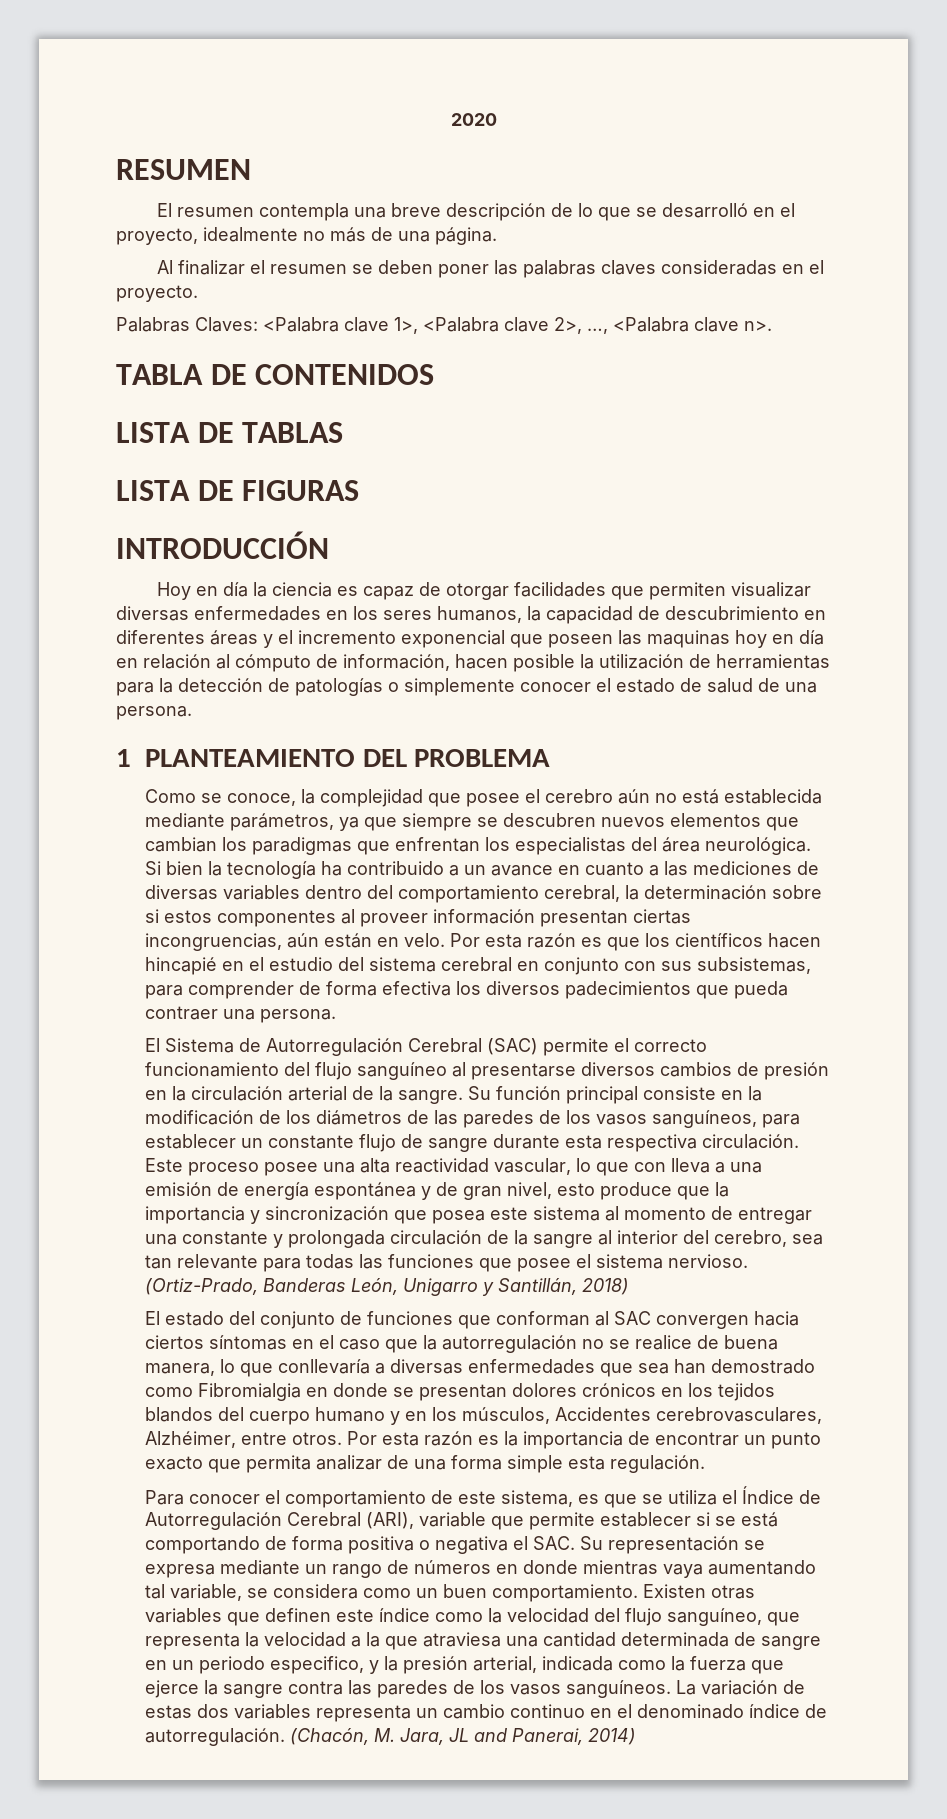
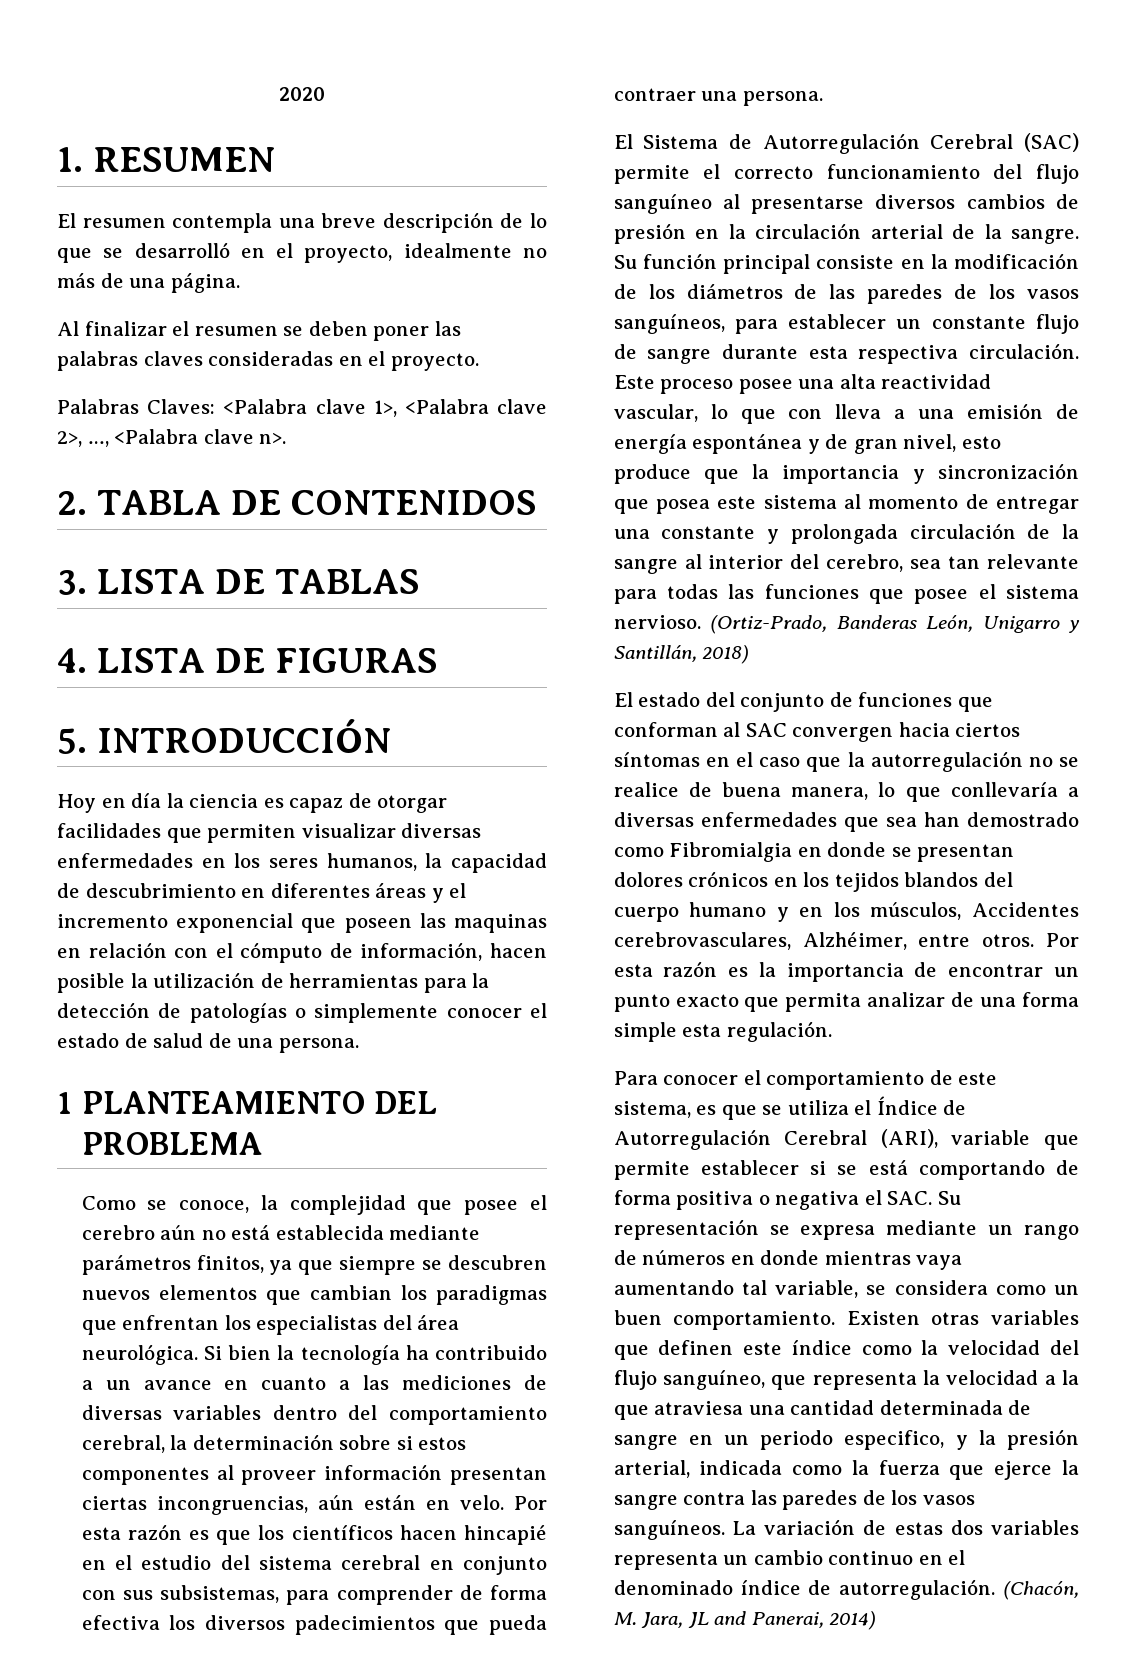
- RESUMEN
+ 1. RESUMEN
- TABLA DE CONTENIDOS
+ 2. TABLA DE CONTENIDOS
- LISTA DE TABLAS
+ 3. LISTA DE TABLAS
- LISTA DE FIGURAS
+ 4. LISTA DE FIGURAS
- INTRODUCCIÓN
+ 5. INTRODUCCIÓN
- Hoy en día la ciencia es capaz de otorgar facilidades que permiten visualizar diversas enfermedades en los seres humanos, la capacidad de descubrimiento en diferentes áreas y el incremento exponencial que poseen las maquinas hoy en día en relación al cómputo de información, hacen posible la utilización de herramientas para la detección de patologías o simplemente conocer el estado de salud de una persona.
+ Hoy en día la ciencia es capaz de otorgar facilidades que permiten visualizar diversas enfermedades en los seres humanos, la capacidad de descubrimiento en diferentes áreas y el incremento exponencial que poseen las maquinas en relación con el cómputo de información, hacen posible la utilización de herramientas para la detección de patologías o simplemente conocer el estado de salud de una persona.
- Como se conoce, la complejidad que posee el cerebro aún no está establecida mediante parámetros, ya que siempre se descubren nuevos elementos que cambian los paradigmas que enfrentan los especialistas del área neurológica.
+ Como se conoce, la complejidad que posee el cerebro aún no está establecida mediante parámetros finitos, ya que siempre se descubren nuevos elementos que cambian los paradigmas que enfrentan los especialistas del área neurológica.

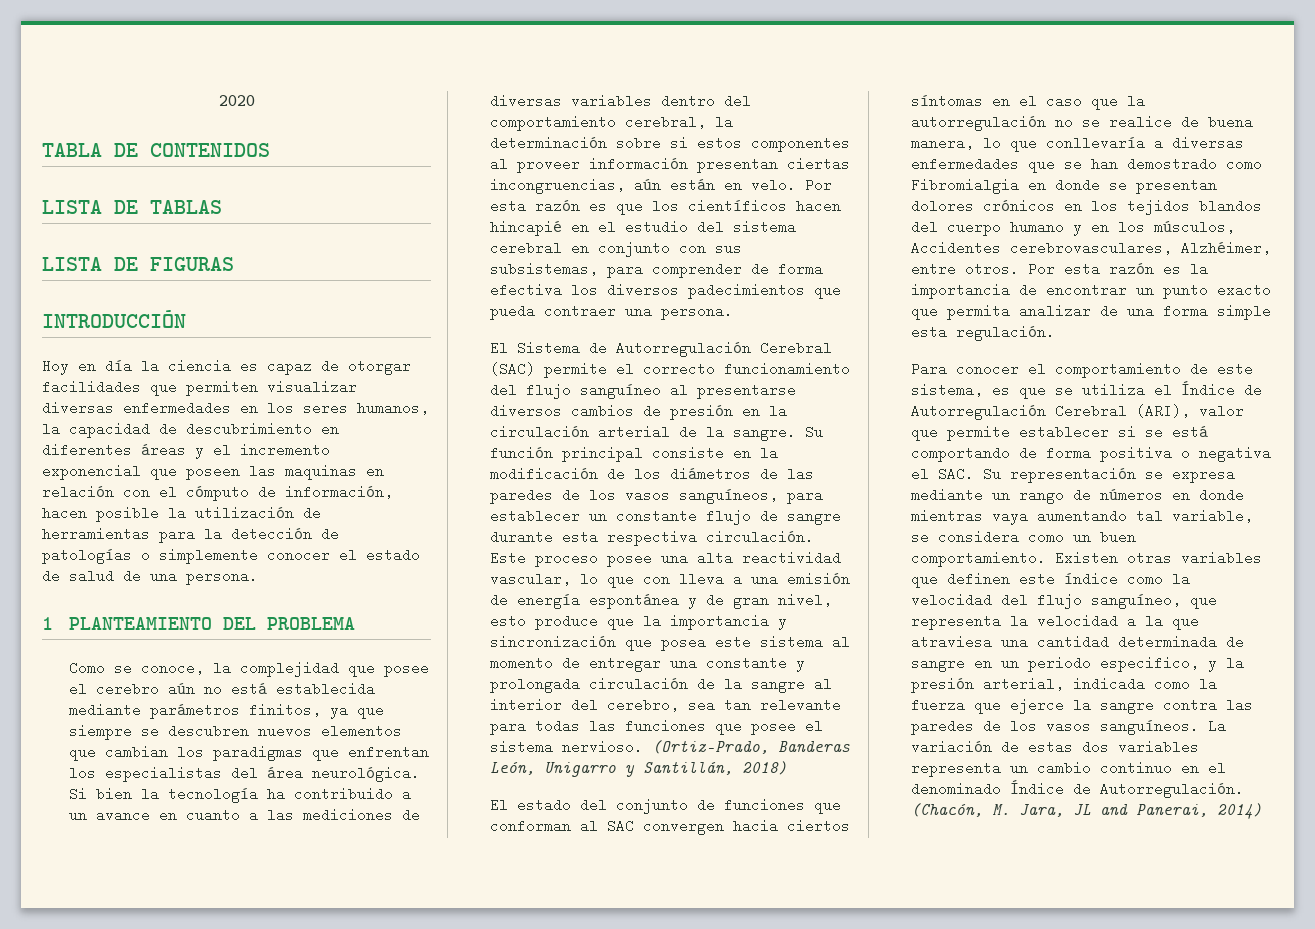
- 1. RESUMEN
- El resumen contempla una breve descripción de lo que se desarrolló en el proyecto, idealmente no más de una página.
- Al finalizar el resumen se deben poner las palabras claves consideradas en el proyecto.
- Palabras Claves: <Palabra clave 1>, <Palabra clave 2>, …, <Palabra clave n>.
- 2. TABLA DE CONTENIDOS
+ TABLA DE CONTENIDOS
- 3. LISTA DE TABLAS
+ LISTA DE TABLAS
- 4. LISTA DE FIGURAS
+ LISTA DE FIGURAS
- 5. INTRODUCCIÓN
+ INTRODUCCIÓN
- El estado del conjunto de funciones que conforman al SAC convergen hacia ciertos síntomas en el caso que la autorregulación no se realice de buena manera, lo que conllevaría a diversas enfermedades que sea han demostrado como Fibromialgia en donde se presentan dolores crónicos en los tejidos blandos del cuerpo humano y en los músculos, Accidentes cerebrovasculares, Alzhéimer, entre otros.
+ El estado del conjunto de funciones que conforman al SAC convergen hacia ciertos síntomas en el caso que la autorregulación no se realice de buena manera, lo que conllevaría a diversas enfermedades que se han demostrado como Fibromialgia en donde se presentan dolores crónicos en los tejidos blandos del cuerpo humano y en los músculos, Accidentes cerebrovasculares, Alzhéimer, entre otros.
- Para conocer el comportamiento de este sistema, es que se utiliza el Índice de Autorregulación Cerebral (ARI), variable que permite establecer si se está comportando de forma positiva o negativa el SAC. Su representación se expresa mediante un rango de números en donde mientras vaya aumentando tal variable, se considera como un buen comportamiento.
+ Para conocer el comportamiento de este sistema, es que se utiliza el Índice de Autorregulación Cerebral (ARI), valor que permite establecer si se está comportando de forma positiva o negativa el SAC. Su representación se expresa mediante un rango de números en donde mientras vaya aumentando tal variable, se considera como un buen comportamiento.
- La variación de estas dos variables representa un cambio continuo en el denominado índice de autorregulación.
+ La variación de estas dos variables representa un cambio continuo en el denominado Índice de Autorregulación.

